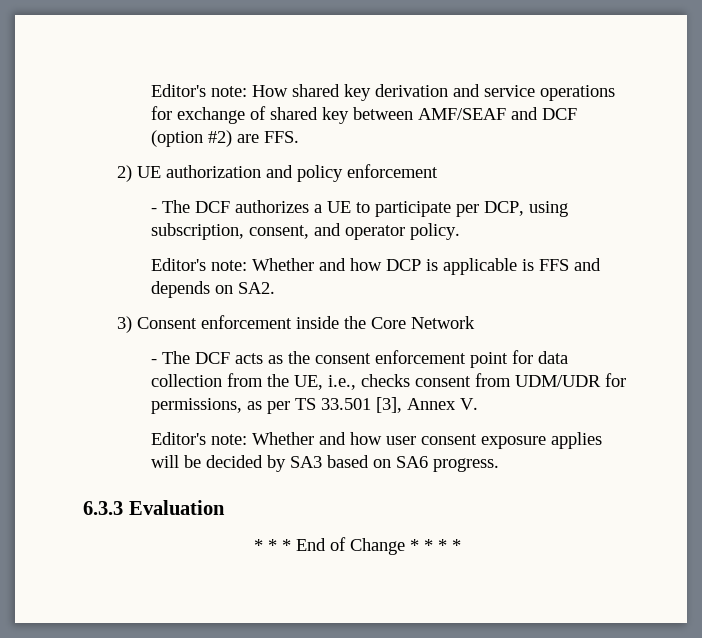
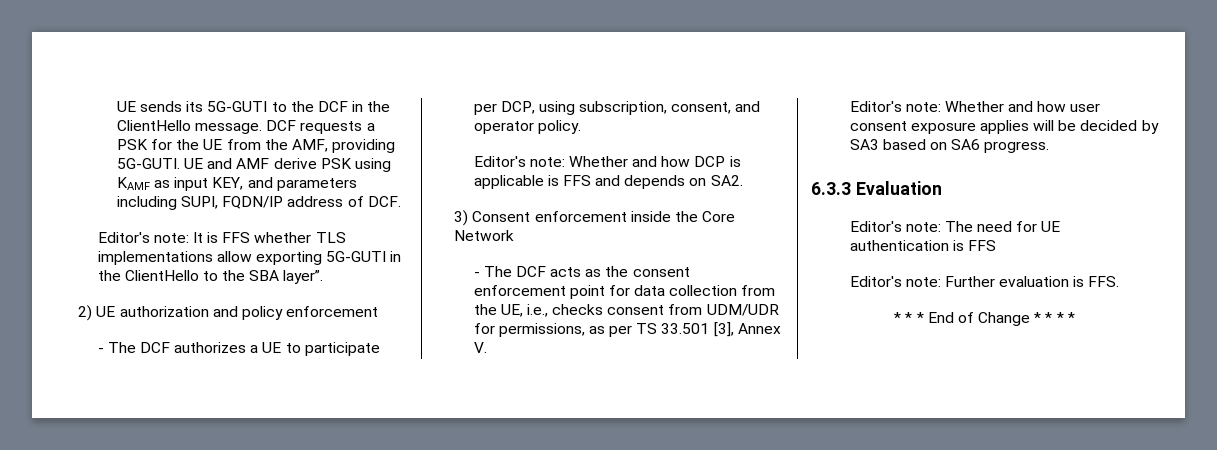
- Editor's note: How shared key derivation and service operations for exchange of shared key between AMF/SEAF and DCF (option #2) are FFS.
+ UE sends its 5G-GUTI to the DCF in the ClientHello message. DCF requests a PSK for the UE from the AMF, providing 5G-GUTI. UE and AMF derive PSK using KAMF as input KEY, and parameters including SUPI, FQDN/IP address of DCF.
+ Editor's note: It is FFS whether TLS implementations allow exporting 5G-GUTI in the ClientHello to the SBA layer”.
+ Editor's note: The need for UE authentication is FFS
+ Editor's note: Further evaluation is FFS.

